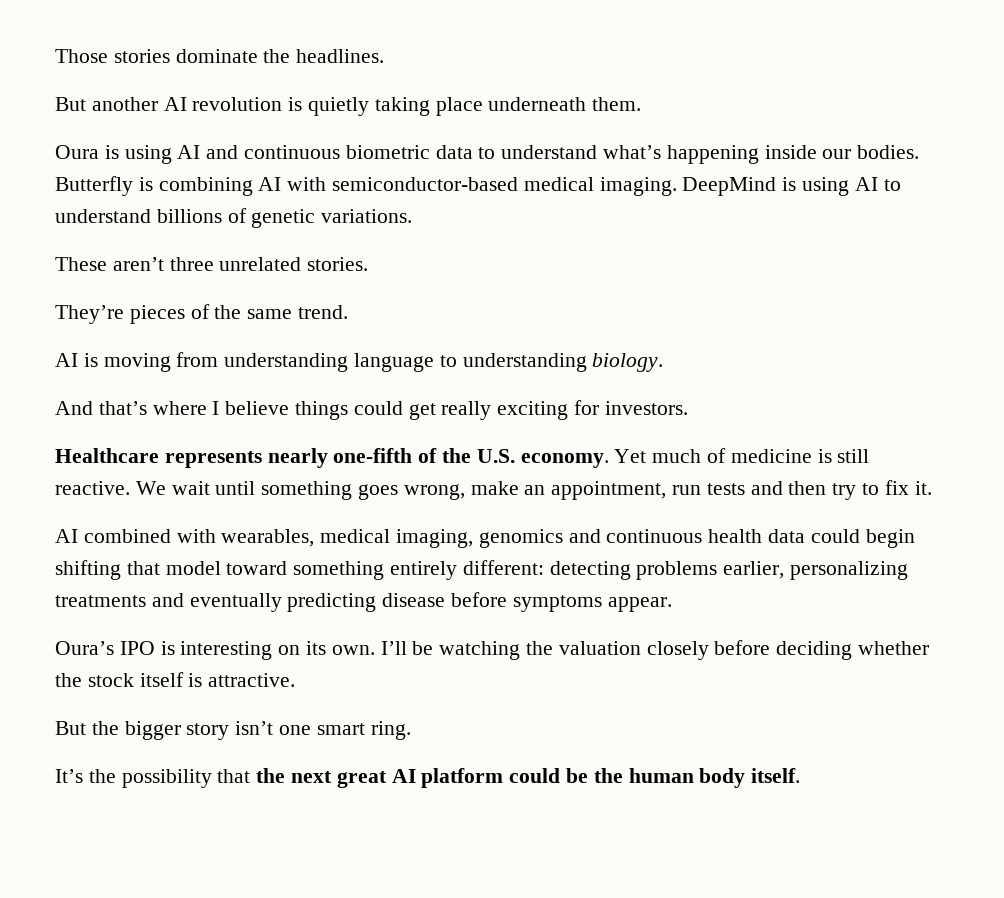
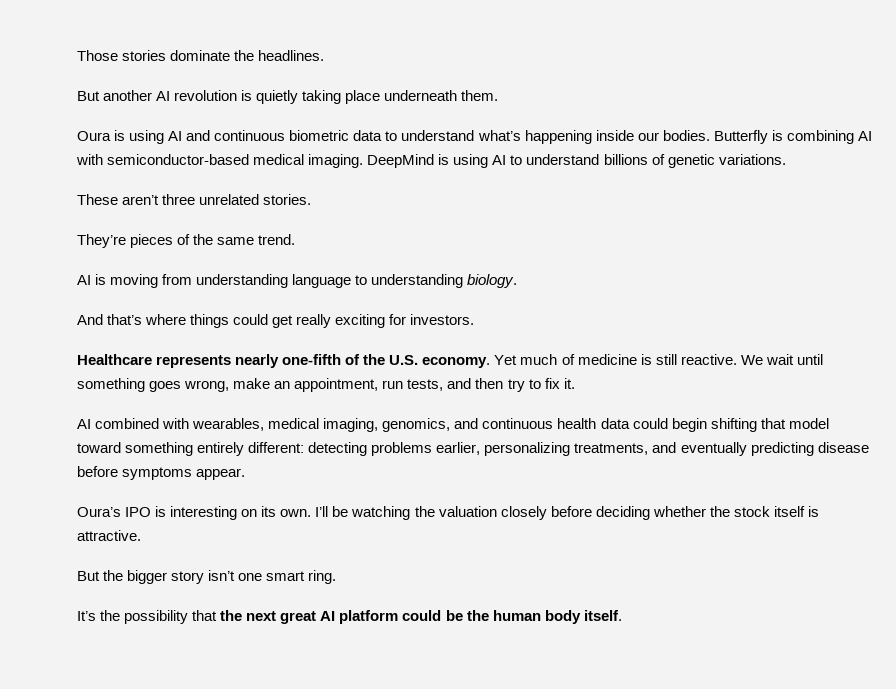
- And that’s where I believe things could get really exciting for investors.
+ And that’s where things could get really exciting for investors.
- We wait until something goes wrong, make an appointment, run tests and then try to fix it.
+ We wait until something goes wrong, make an appointment, run tests, and then try to fix it.
- AI combined with wearables, medical imaging, genomics and continuous health data could begin shifting that model toward something entirely different: detecting problems earlier, personalizing treatments and eventually predicting disease before symptoms appear.
+ AI combined with wearables, medical imaging, genomics, and continuous health data could begin shifting that model toward something entirely different: detecting problems earlier, personalizing treatments, and eventually predicting disease before symptoms appear.

